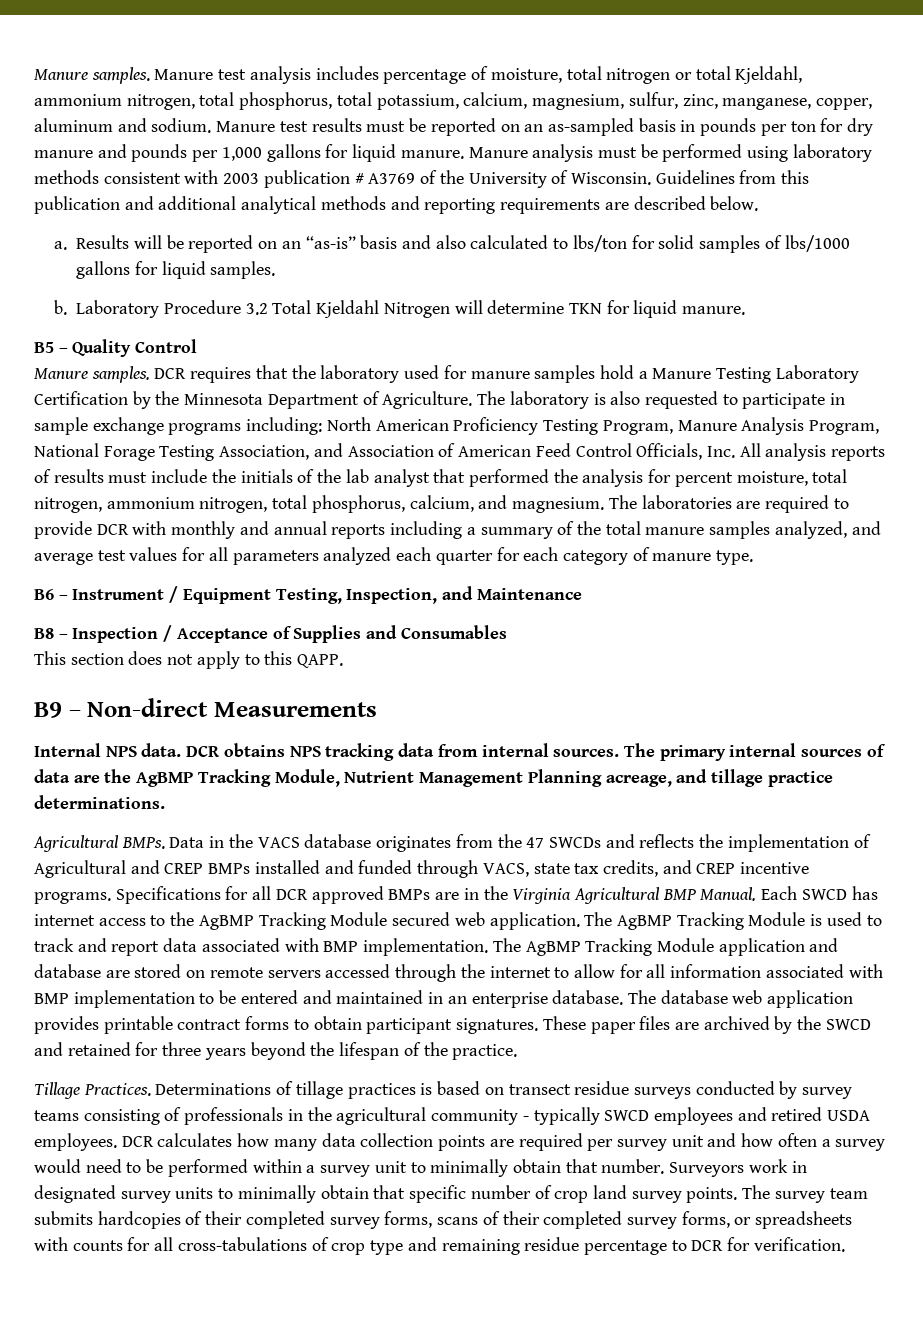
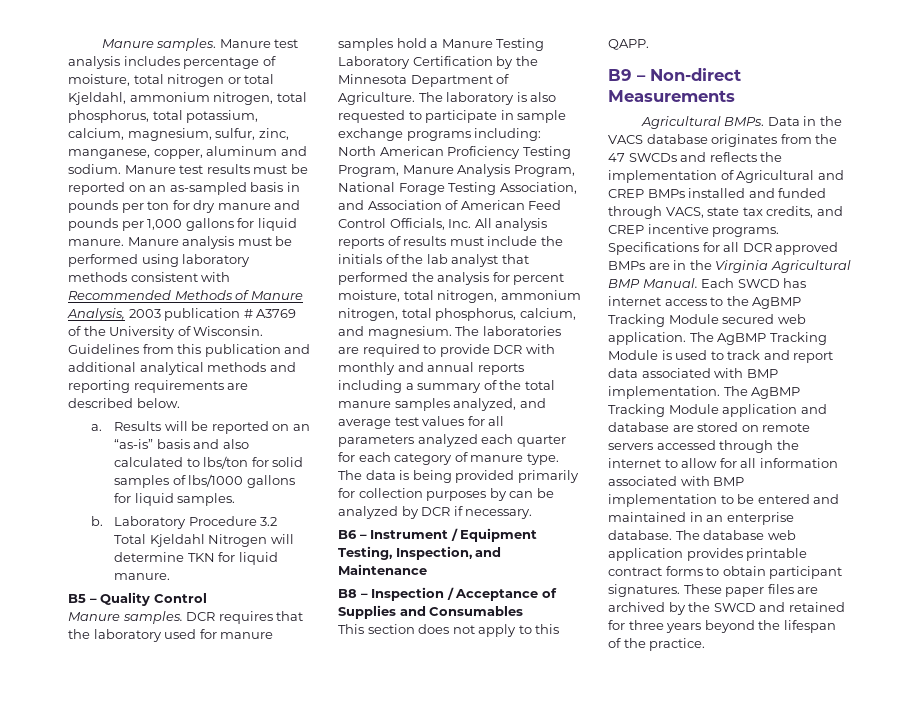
- Manure analysis must be performed using laboratory methods consistent with 2003 publication # A3769 of the University of Wisconsin.
+ Manure analysis must be performed using laboratory methods consistent with Recommended Methods of Manure Analysis, 2003 publication # A3769 of the University of Wisconsin.
+ The data is being provided primarily for collection purposes by can be analyzed by DCR if necessary.
- Internal NPS data. DCR obtains NPS tracking data from internal sources. The primary internal sources of data are the AgBMP Tracking Module, Nutrient Management Planning acreage, and tillage practice determinations.
- Tillage Practices. Determinations of tillage practices is based on transect residue surveys conducted by survey teams consisting of professionals in the agricultural community - typically SWCD employees and retired USDA employees. DCR calculates how many data collection points are required per survey unit and how often a survey would need to be performed within a survey unit to minimally obtain that number. Surveyors work in designated survey units to minimally obtain that specific number of crop land survey points. The survey team submits hardcopies of their completed survey forms, scans of their completed survey forms, or spreadsheets with counts for all cross-tabulations of crop type and remaining residue percentage to DCR for verification.

